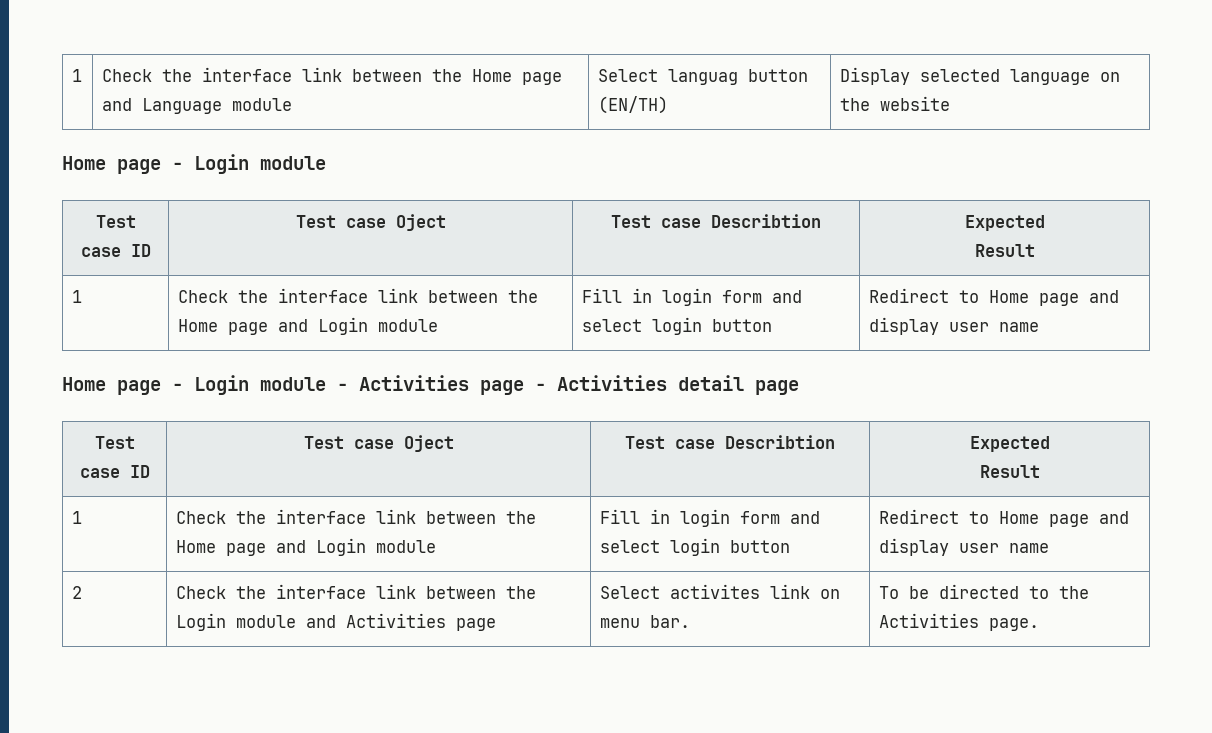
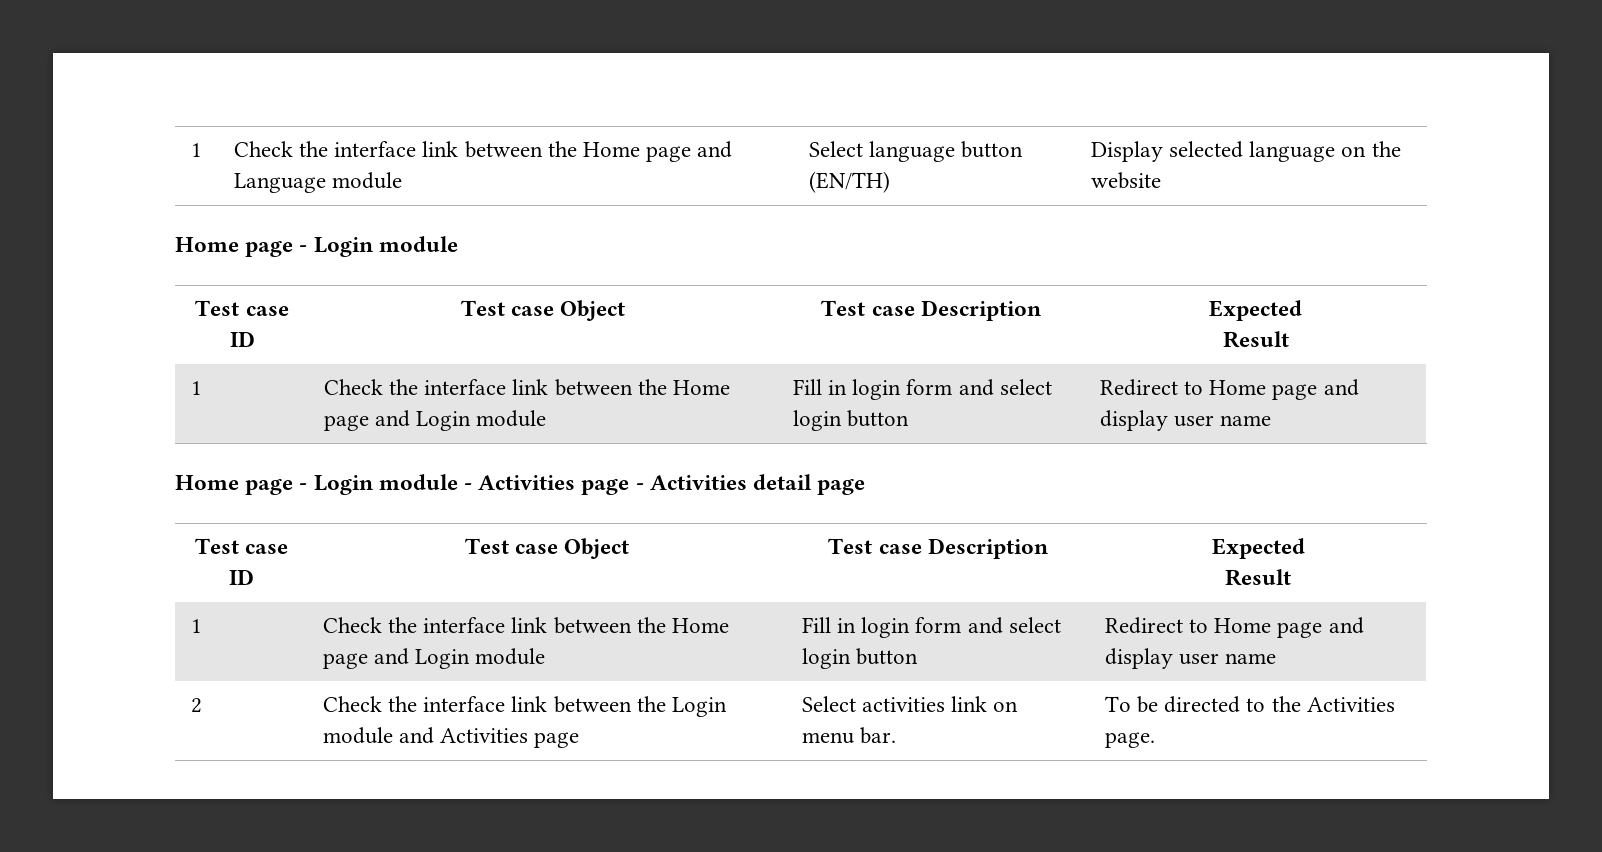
- 1 | Check the interface link between the Home page and Language module | Select languag button (EN/TH) | Display selected language on the website
+ 1 | Check the interface link between the Home page and Language module | Select language button (EN/TH) | Display selected language on the website
  Home page - Login module
- Test case ID | Test case Oject | Test case Describtion | Expected
+ Test case ID | Test case Object | Test case Description | Expected
  Home page - Login module - Activities page - Activities detail page
- Test case ID | Test case Oject | Test case Describtion | Expected
+ Test case ID | Test case Object | Test case Description | Expected
- 2 | Check the interface link between the Login module and Activities page | Select activites link on menu bar. | To be directed to the Activities page.
+ 2 | Check the interface link between the Login module and Activities page | Select activities link on menu bar. | To be directed to the Activities page.

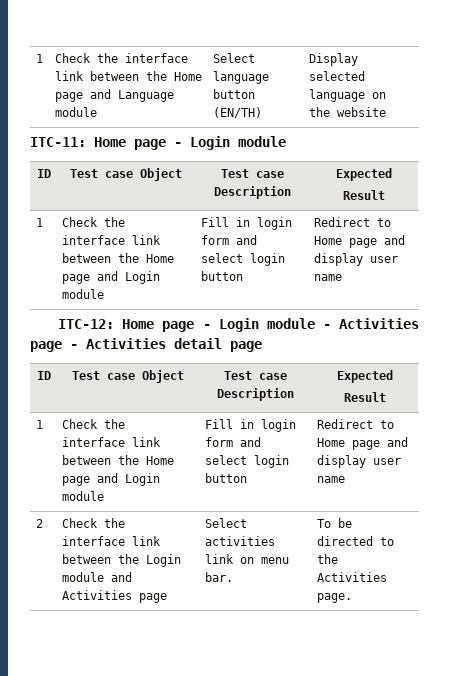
  1 | Check the interface link between the Home page and Language module | Select language button (EN/TH) | Display selected language on the website
- Home page - Login module
- Test case ID | Test case Object | Test case Description | Expected
+ ITC-11: Home page - Login module
+ ID | Test case Object | Test case Description | Expected
- Home page - Login module - Activities page - Activities detail page
- Test case ID | Test case Object | Test case Description | Expected
+ ITC-12: Home page - Login module - Activities page - Activities detail page
+ ID | Test case Object | Test case Description | Expected

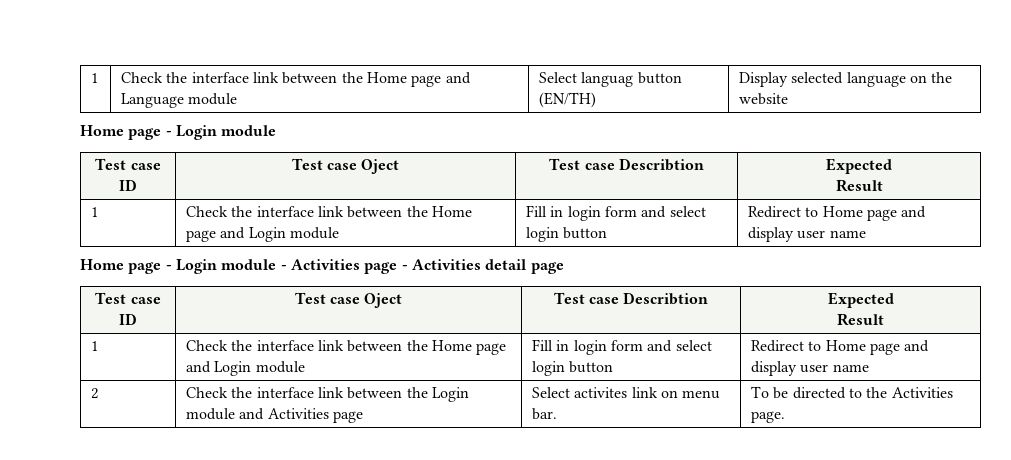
- 1 | Check the interface link between the Home page and Language module | Select language button (EN/TH) | Display selected language on the website
- ITC-11: Home page - Login module
- ID | Test case Object | Test case Description | Expected
+ 1 | Check the interface link between the Home page and Language module | Select languag button (EN/TH) | Display selected language on the website
+ Home page - Login module
+ Test case ID | Test case Oject | Test case Describtion | Expected
- ITC-12: Home page - Login module - Activities page - Activities detail page
- ID | Test case Object | Test case Description | Expected
+ Home page - Login module - Activities page - Activities detail page
+ Test case ID | Test case Oject | Test case Describtion | Expected
- 2 | Check the interface link between the Login module and Activities page | Select activities link on menu bar. | To be directed to the Activities page.
+ 2 | Check the interface link between the Login module and Activities page | Select activites link on menu bar. | To be directed to the Activities page.

